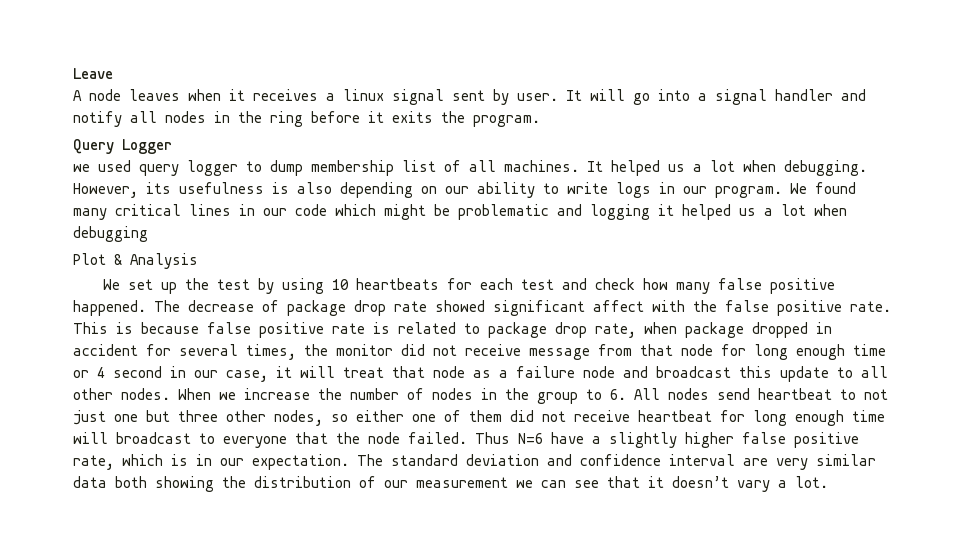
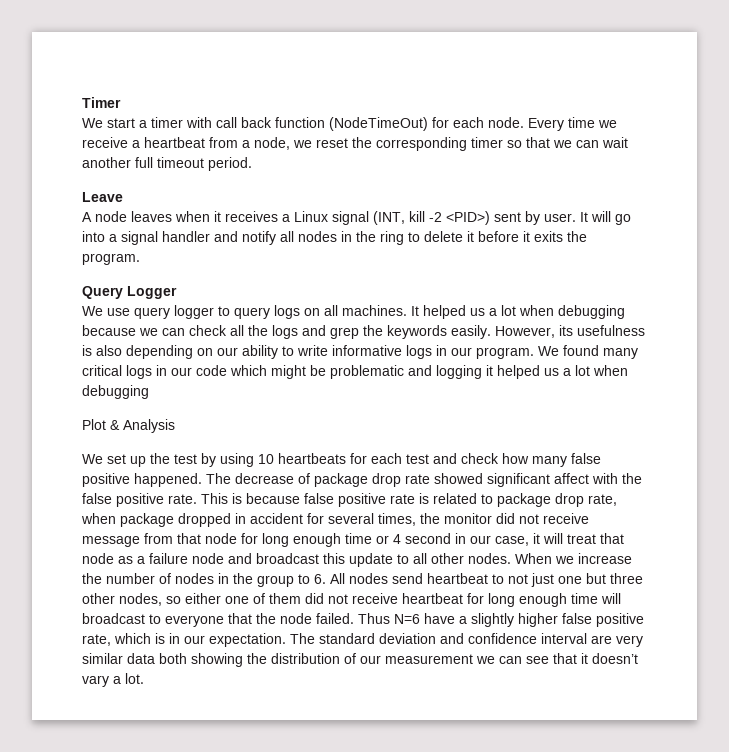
+ Timer
+ We start a timer with call back function (NodeTimeOut) for each node. Every time we receive a heartbeat from a node, we reset the corresponding timer so that we can wait another full timeout period.
- A node leaves when it receives a linux signal sent by user.
+ A node leaves when it receives a Linux signal (INT, kill -2 <PID>) sent by user.
- It will go into a signal handler and notify all nodes in the ring before it exits the program.
+ It will go into a signal handler and notify all nodes in the ring to delete it before it exits the program.
- we used query logger to dump membership list of all machines.
+ We use query logger to query logs on all machines.
- It helped us a lot when debugging.
+ It helped us a lot when debugging because we can check all the logs and grep the keywords easily.
- However, its usefulness is also depending on our ability to write logs in our program.
+ However, its usefulness is also depending on our ability to write informative logs in our program.
- We found many critical lines in our code which might be problematic and logging it helped us a lot when debugging
+ We found many critical logs in our code which might be problematic and logging it helped us a lot when debugging

